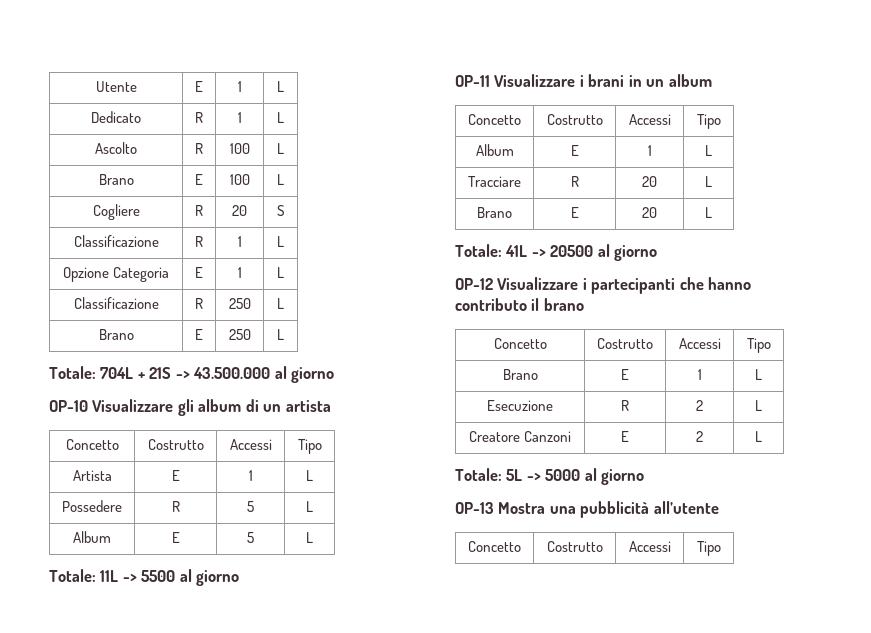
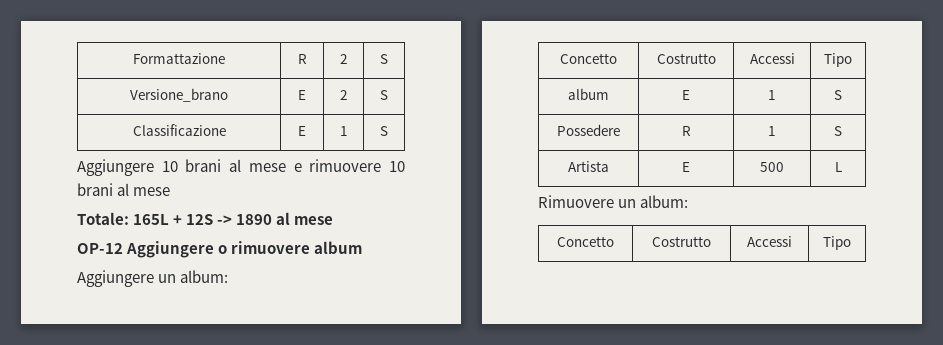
- Utente | E | 1 | L
- Dedicato | R | 1 | L
- Ascolto | R | 100 | L
- Brano | E | 100 | L
- Cogliere | R | 20 | S
- Classificazione | R | 1 | L
- Opzione Categoria | E | 1 | L
- Classificazione | R | 250 | L
- Brano | E | 250 | L
- Totale: 704L + 21S -> 43.500.000 al giorno
- OP-10 Visualizzare gli album di un artista
+ Formattazione | R | 2 | S
+ Versione_brano | E | 2 | S
+ Classificazione | E | 1 | S
+ Aggiungere 10 brani al mese e rimuovere 10 brani al mese
+ Totale: 165L + 12S -> 1890 al mese
+ OP-12 Aggiungere o rimuovere album
+ Aggiungere un album:
  Concetto | Costrutto | Accessi | Tipo
- Artista | E | 1 | L
+ album | E | 1 | S
- Possedere | R | 5 | L
- Album | E | 5 | L
- Totale: 11L -> 5500 al giorno
- OP-11 Visualizzare i brani in un album
- Concetto | Costrutto | Accessi | Tipo
- Album | E | 1 | L
- Tracciare | R | 20 | L
- Brano | E | 20 | L
- Totale: 41L -> 20500 al giorno
- OP-12 Visualizzare i partecipanti che hanno contributo il brano
- Concetto | Costrutto | Accessi | Tipo
- Brano | E | 1 | L
- Esecuzione | R | 2 | L
- Creatore Canzoni | E | 2 | L
- Totale: 5L -> 5000 al giorno
- OP-13 Mostra una pubblicità all’utente
+ Possedere | R | 1 | S
+ Artista | E | 500 | L
+ Rimuovere un album:

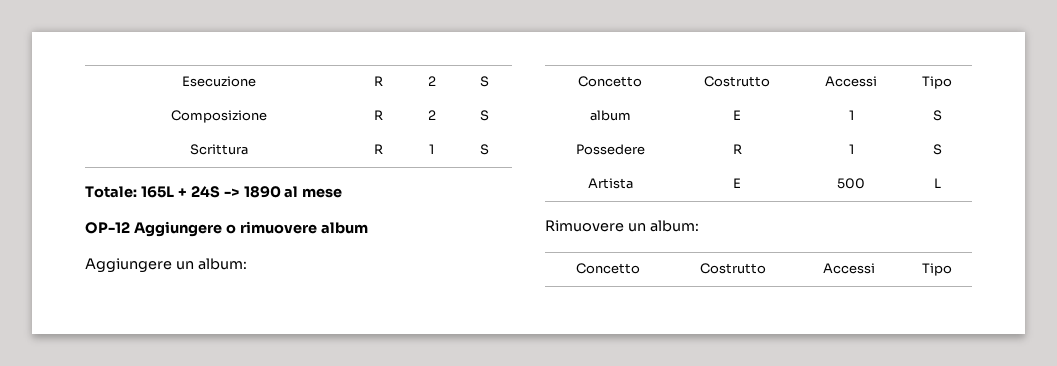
- Formattazione | R | 2 | S
- Versione_brano | E | 2 | S
- Classificazione | E | 1 | S
- Aggiungere 10 brani al mese e rimuovere 10 brani al mese
+ Esecuzione | R | 2 | S
+ Composizione | R | 2 | S
+ Scrittura | R | 1 | S
- Totale: 165L + 12S -> 1890 al mese
+ Totale: 165L + 24S -> 1890 al mese

